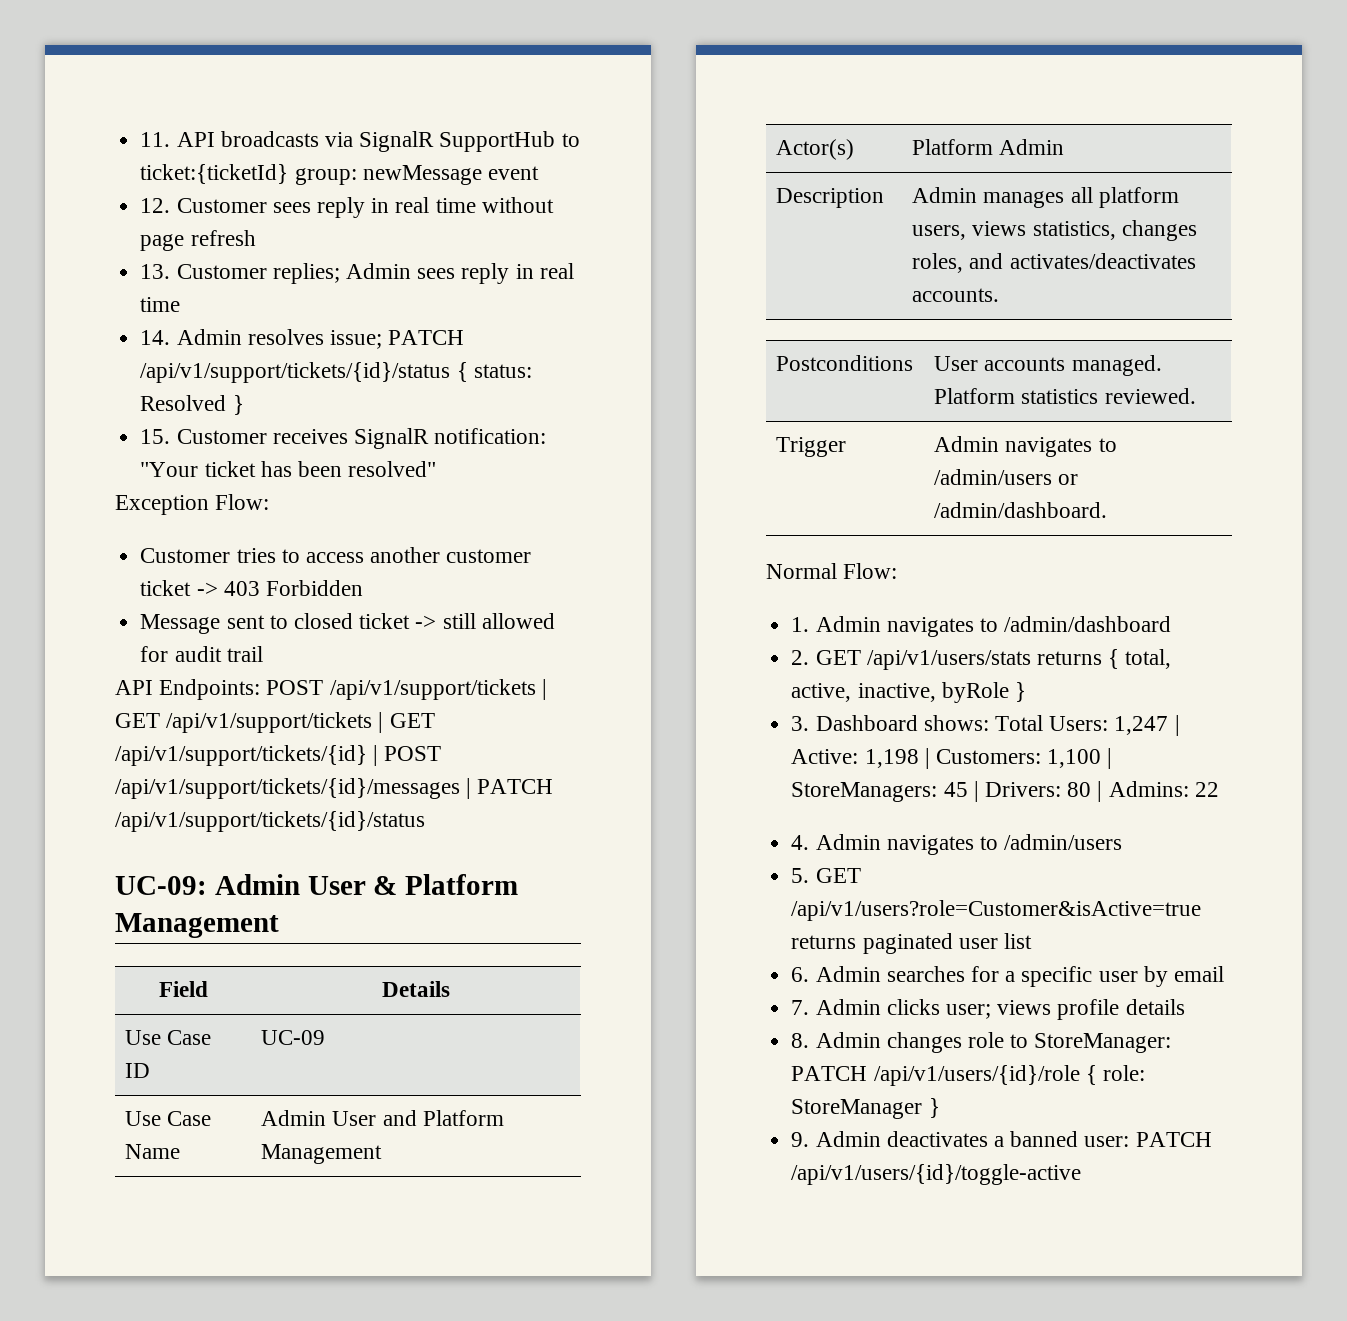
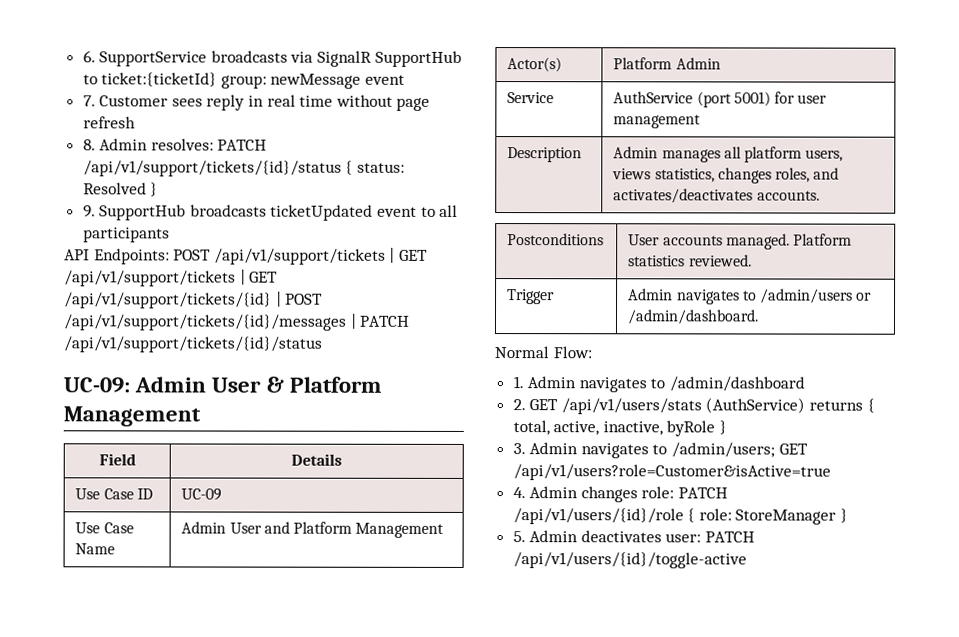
- 11. API broadcasts via SignalR SupportHub to ticket:{ticketId} group: newMessage event
+ 6. SupportService broadcasts via SignalR SupportHub to ticket:{ticketId} group: newMessage event
- 12. Customer sees reply in real time without page refresh
+ 7. Customer sees reply in real time without page refresh
- 13. Customer replies; Admin sees reply in real time
- 14. Admin resolves issue; PATCH /api/v1/support/tickets/{id}/status { status: Resolved }
+ 8. Admin resolves: PATCH /api/v1/support/tickets/{id}/status { status: Resolved }
- 15. Customer receives SignalR notification: "Your ticket has been resolved"
- Exception Flow:
- Customer tries to access another customer ticket -> 403 Forbidden
- Message sent to closed ticket -> still allowed for audit trail
+ 9. SupportHub broadcasts ticketUpdated event to all participants
+ Service | AuthService (port 5001) for user management
- 2. GET /api/v1/users/stats returns { total, active, inactive, byRole }
+ 2. GET /api/v1/users/stats (AuthService) returns { total, active, inactive, byRole }
- 3. Dashboard shows: Total Users: 1,247 | Active: 1,198 | Customers: 1,100 | StoreManagers: 45 | Drivers: 80 | Admins: 22
- 4. Admin navigates to /admin/users
- 5. GET /api/v1/users?role=Customer&isActive=true returns paginated user list
- 6. Admin searches for a specific user by email
- 7. Admin clicks user; views profile details
- 8. Admin changes role to StoreManager: PATCH /api/v1/users/{id}/role { role: StoreManager }
+ 3. Admin navigates to /admin/users; GET /api/v1/users?role=Customer&isActive=true
+ 4. Admin changes role: PATCH /api/v1/users/{id}/role { role: StoreManager }
- 9. Admin deactivates a banned user: PATCH /api/v1/users/{id}/toggle-active
+ 5. Admin deactivates user: PATCH /api/v1/users/{id}/toggle-active

